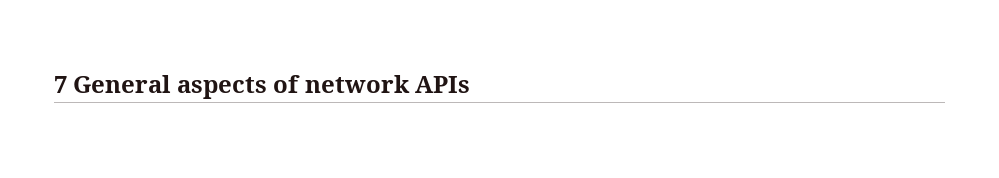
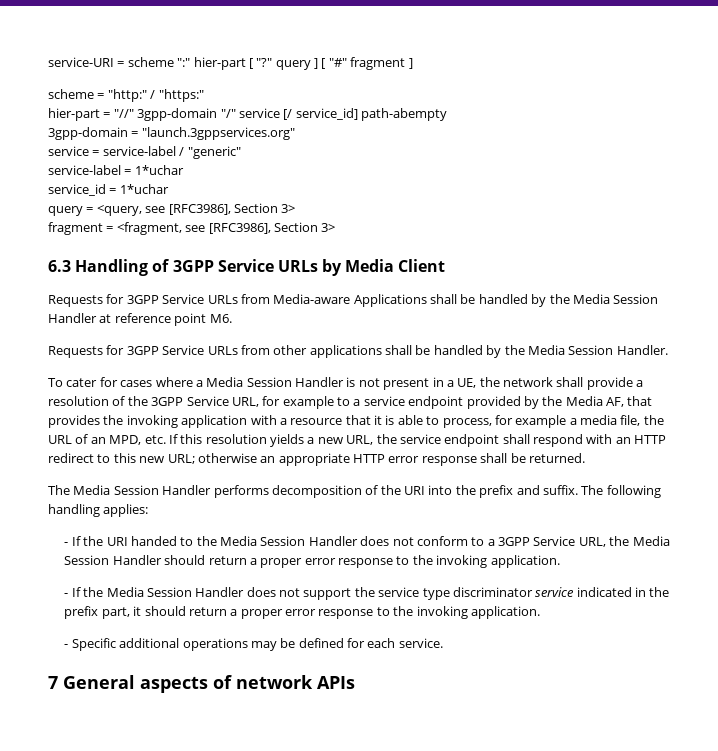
+ service-URI = scheme ":" hier-part [ "?" query ] [ "#" fragment ]
+ scheme = "http:" / "https:"
+ hier-part = "//" 3gpp-domain "/" service [/ service_id] path-abempty
+ 3gpp-domain = "launch.3gppservices.org"
+ service = service-label / "generic"
+ service-label = 1*uchar
+ service_id = 1*uchar
+ query = <query, see [RFC3986], Section 3>
+ fragment = <fragment, see [RFC3986], Section 3>
+ 6.3 Handling of 3GPP Service URLs by Media Client
+ Requests for 3GPP Service URLs from Media-aware Applications shall be handled by the Media Session Handler at reference point M6.
+ Requests for 3GPP Service URLs from other applications shall be handled by the Media Session Handler.
+ To cater for cases where a Media Session Handler is not present in a UE, the network shall provide a resolution of the 3GPP Service URL, for example to a service endpoint provided by the Media AF, that provides the invoking application with a resource that it is able to process, for example a media file, the URL of an MPD, etc. If this resolution yields a new URL, the service endpoint shall respond with an HTTP redirect to this new URL; otherwise an appropriate HTTP error response shall be returned.
+ The Media Session Handler performs decomposition of the URI into the prefix and suffix. The following handling applies:
+ - If the URI handed to the Media Session Handler does not conform to a 3GPP Service URL, the Media Session Handler should return a proper error response to the invoking application.
+ - If the Media Session Handler does not support the service type discriminator service indicated in the prefix part, it should return a proper error response to the invoking application.
+ - Specific additional operations may be defined for each service.

